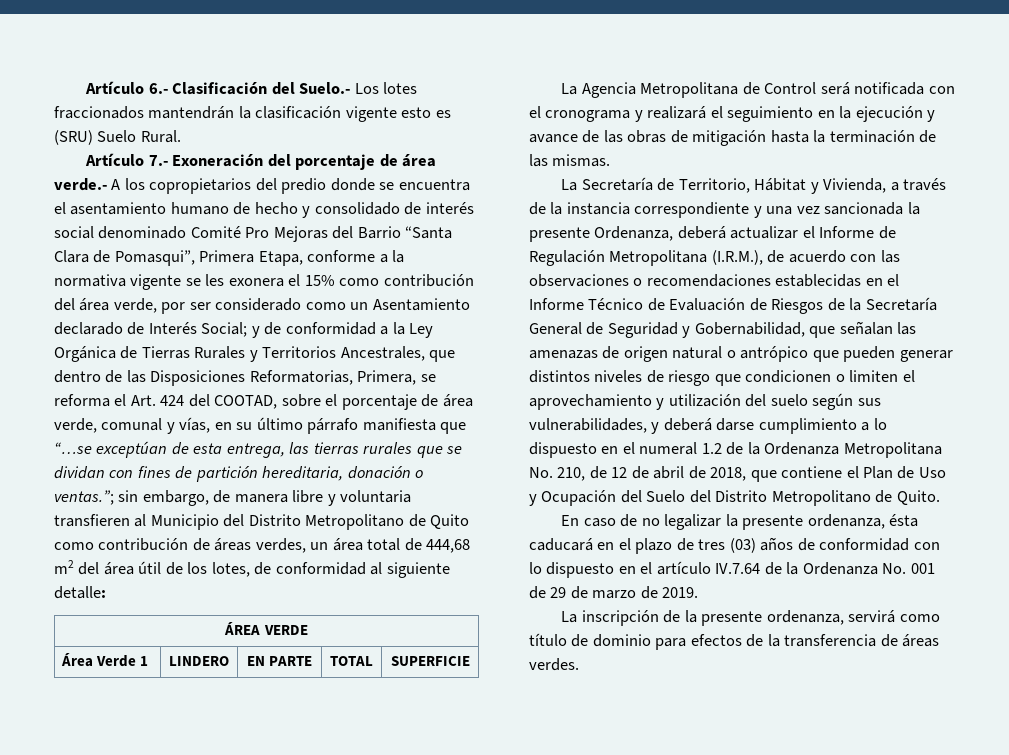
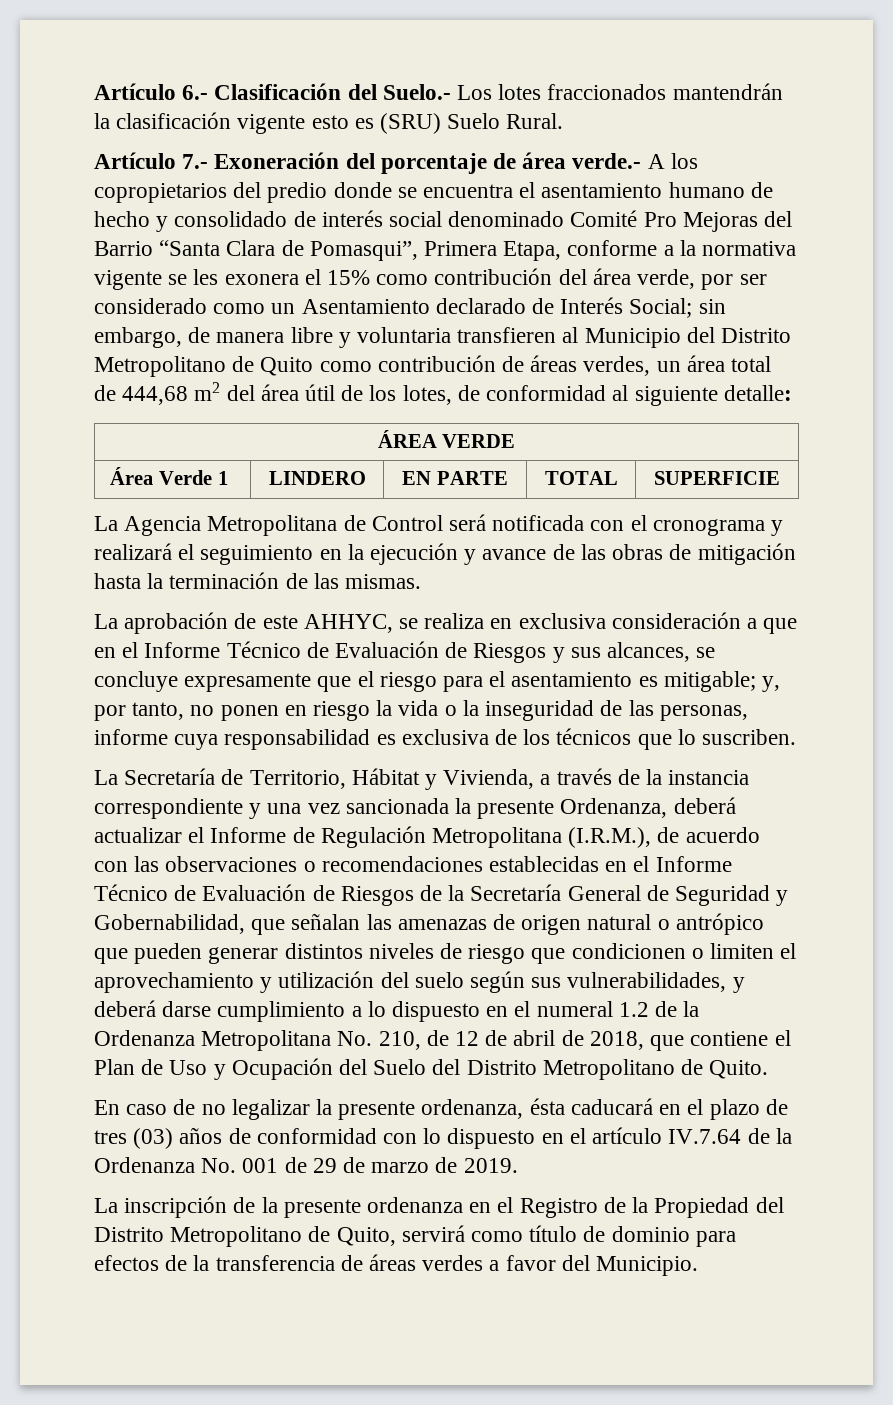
- y de conformidad a la Ley Orgánica de Tierras Rurales y Territorios Ancestrales, que dentro de las Disposiciones Reformatorias, Primera, se reforma el Art. 424 del COOTAD, sobre el porcentaje de área verde, comunal y vías, en su último párrafo manifiesta que “…se exceptúan de esta entrega, las tierras rurales que se dividan con fines de partición hereditaria, donación o ventas.”;
+ La aprobación de este AHHYC, se realiza en exclusiva consideración a que en el Informe Técnico de Evaluación de Riesgos y sus alcances, se concluye expresamente que el riesgo para el asentamiento es mitigable; y, por tanto, no ponen en riesgo la vida o la inseguridad de las personas, informe cuya responsabilidad es exclusiva de los técnicos que lo suscriben.
- La inscripción de la presente ordenanza, servirá como título de dominio para efectos de la transferencia de áreas verdes.
+ La inscripción de la presente ordenanza en el Registro de la Propiedad del Distrito Metropolitano de Quito, servirá como título de dominio para efectos de la transferencia de áreas verdes a favor del Municipio.

